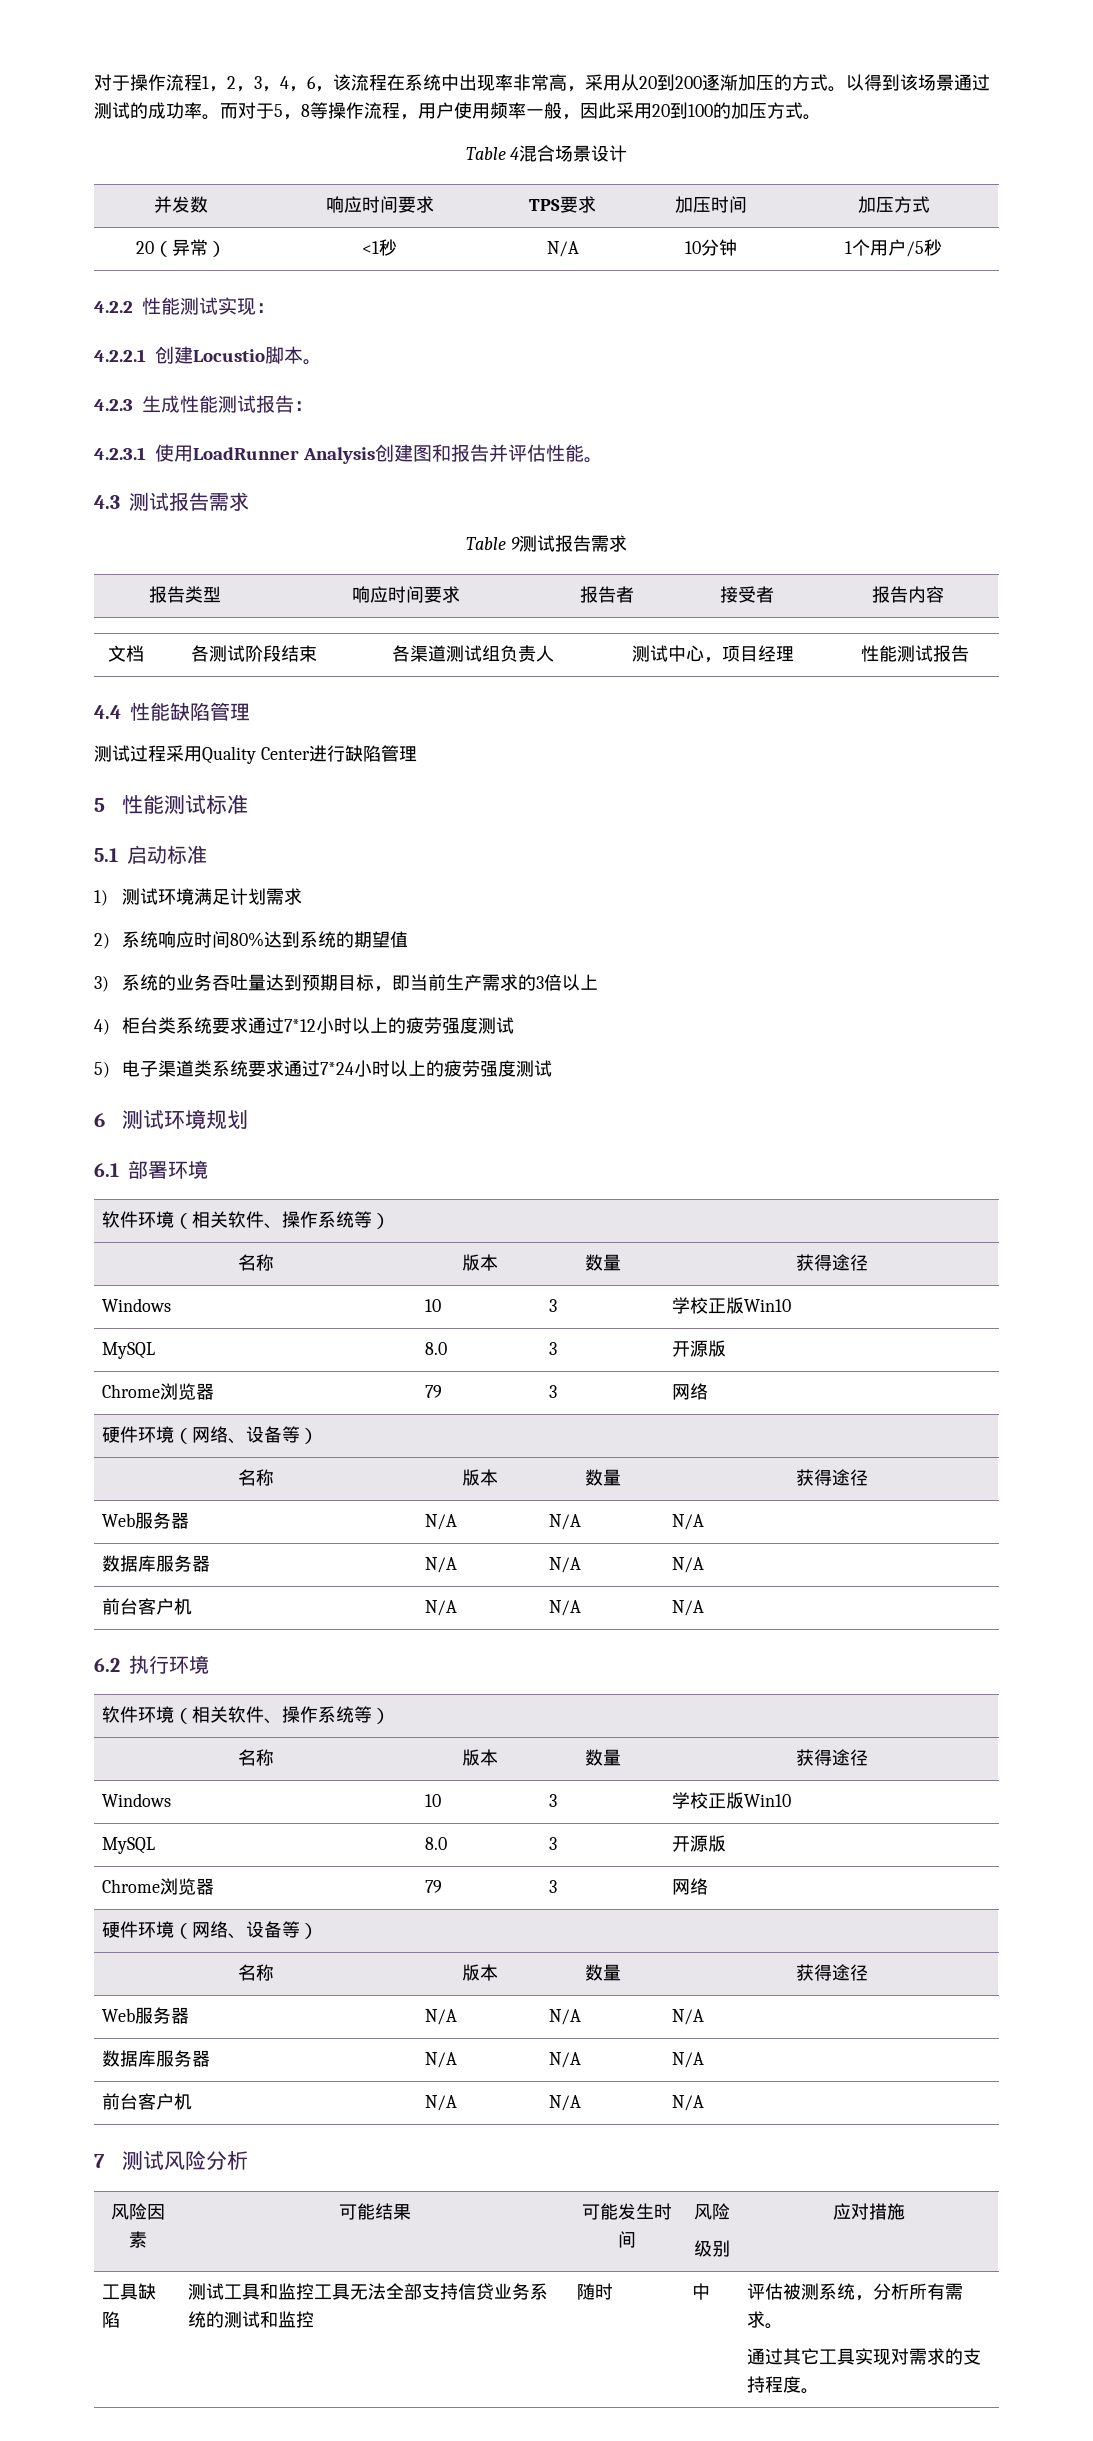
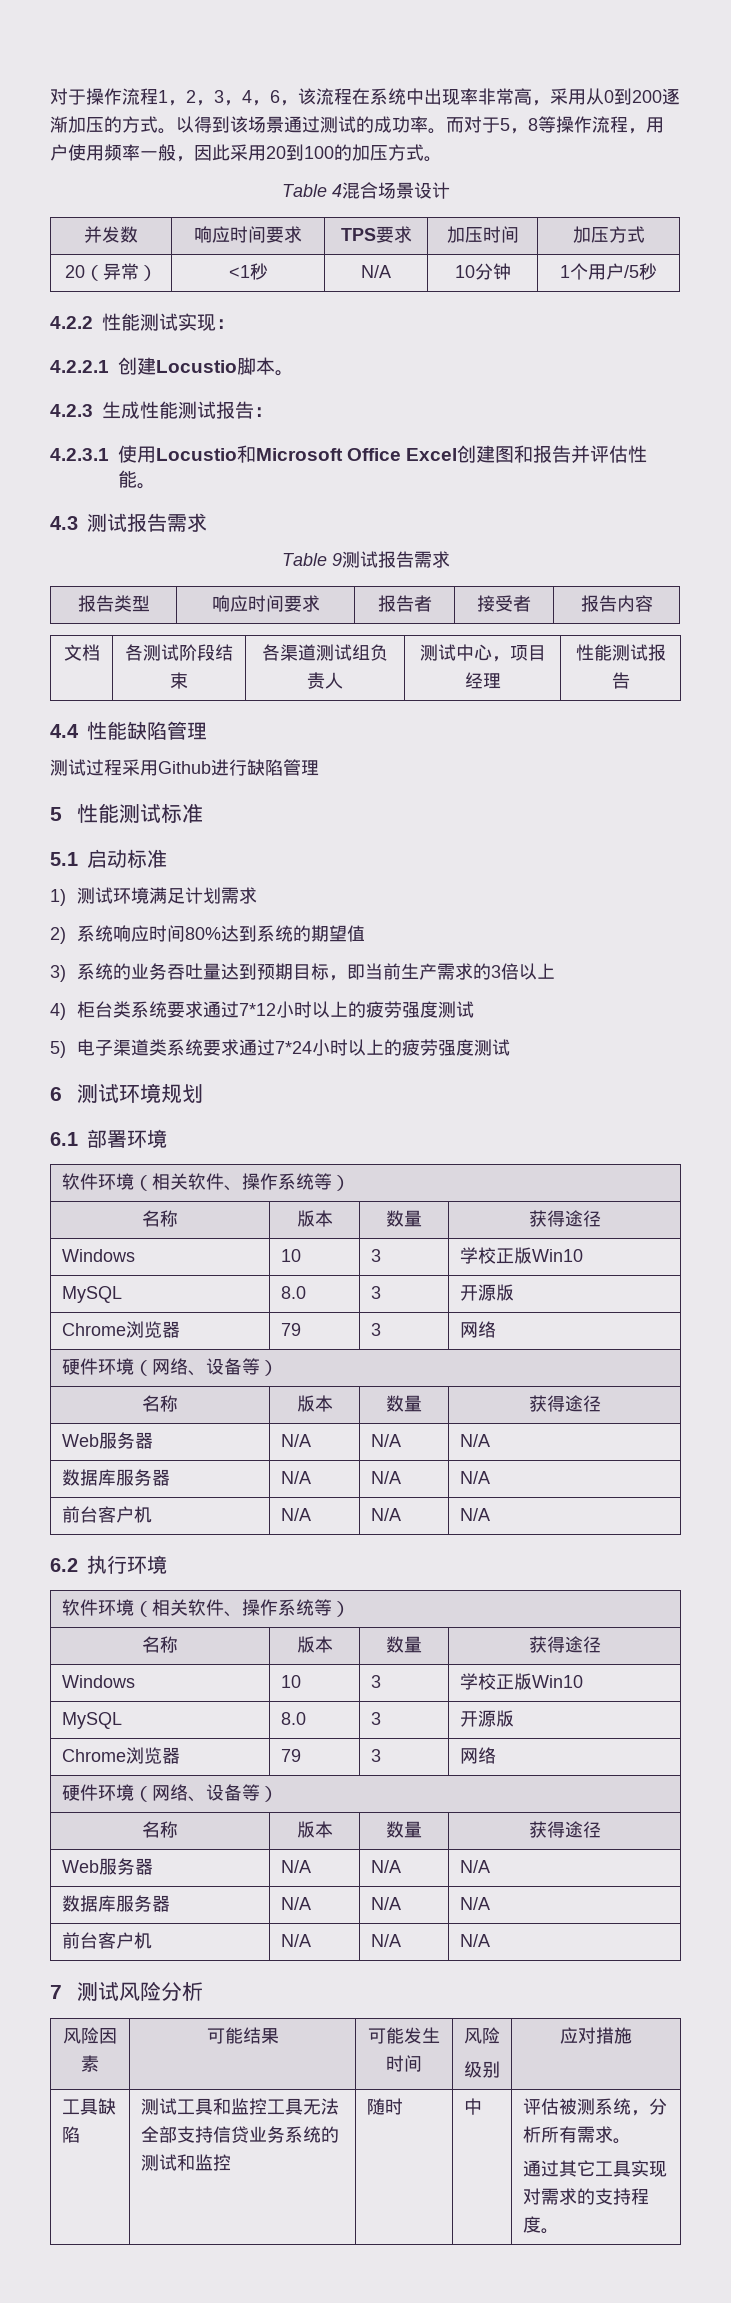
- 对于操作流程1，2，3，4，6，该流程在系统中出现率非常高，采用从20到200逐渐加压的方式。
+ 对于操作流程1，2，3，4，6，该流程在系统中出现率非常高，采用从0到200逐渐加压的方式。
- 4.2.3.1使用LoadRunner Analysis创建图和报告并评估性能。
+ 4.2.3.1使用Locustio和Microsoft Office Excel创建图和报告并评估性能。
- 测试过程采用Quality Center进行缺陷管理
+ 测试过程采用Github进行缺陷管理

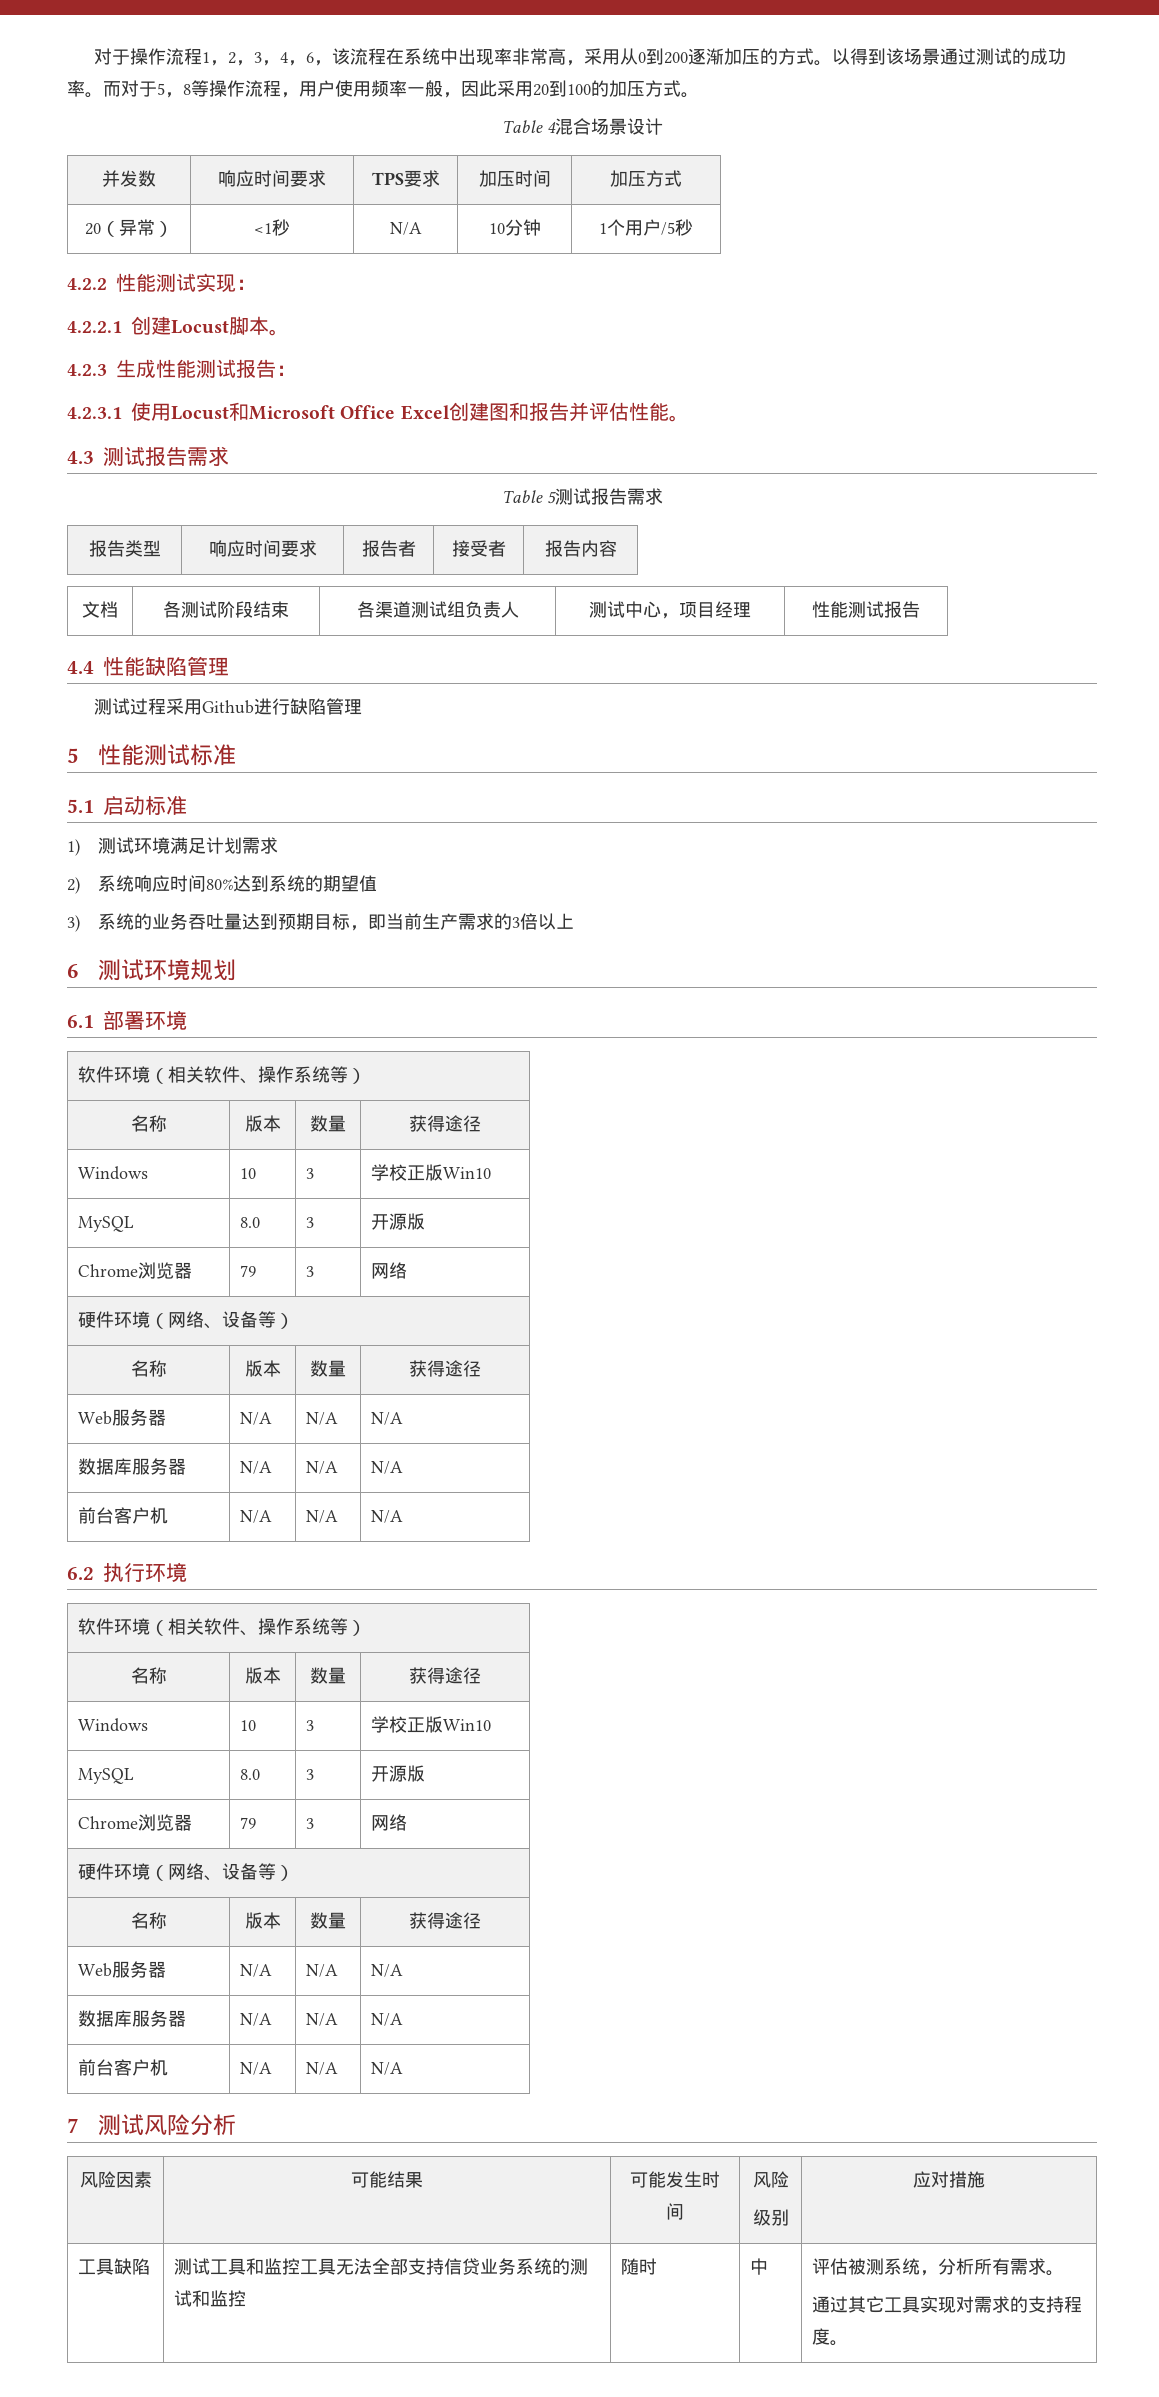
- 4.2.2.1创建Locustio脚本。
+ 4.2.2.1创建Locust脚本。
- 4.2.3.1使用Locustio和Microsoft Office Excel创建图和报告并评估性能。
+ 4.2.3.1使用Locust和Microsoft Office Excel创建图和报告并评估性能。
- Table 9测试报告需求
+ Table 5测试报告需求
- 4)柜台类系统要求通过7*12小时以上的疲劳强度测试
- 5)电子渠道类系统要求通过7*24小时以上的疲劳强度测试

